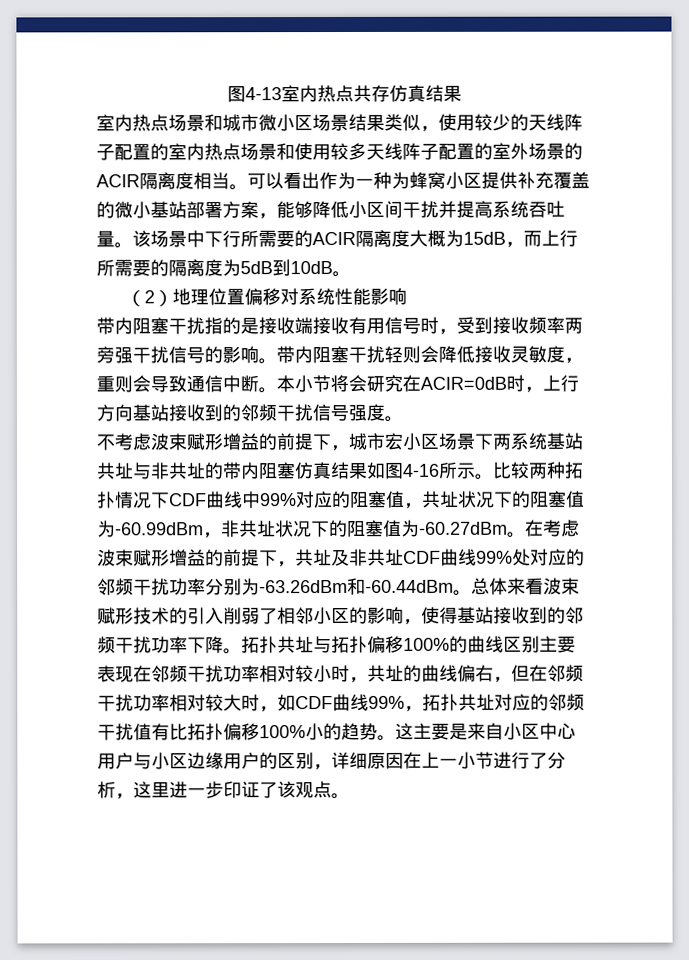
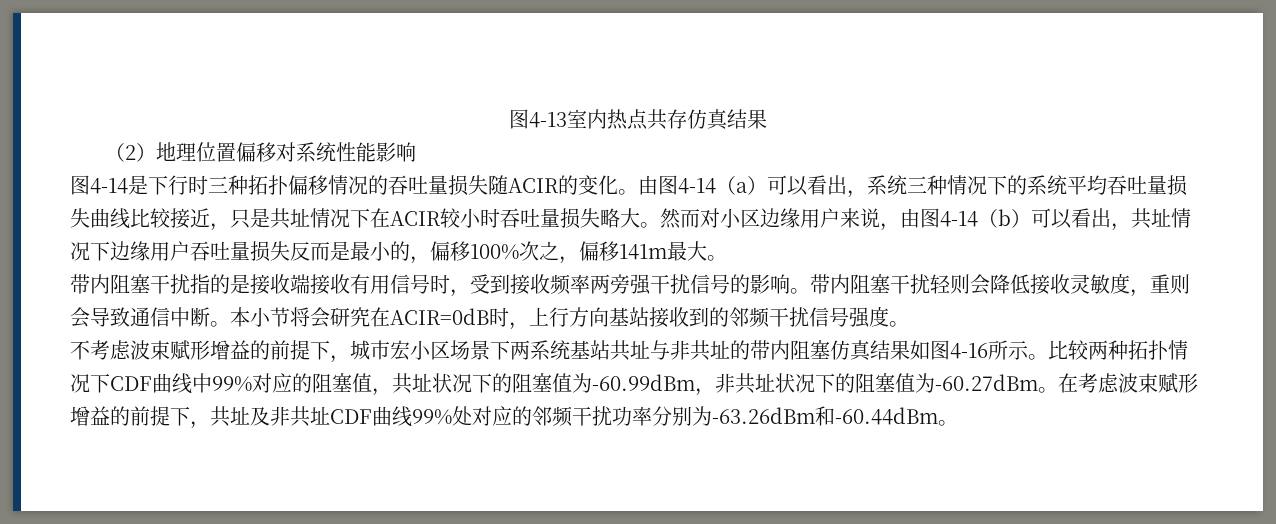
- 室内热点场景和城市微小区场景结果类似，使用较少的天线阵子配置的室内热点场景和使用较多天线阵子配置的室外场景的ACIR隔离度相当。可以看出作为一种为蜂窝小区提供补充覆盖的微小基站部署方案，能够降低小区间干扰并提高系统吞吐量。该场景中下行所需要的ACIR隔离度大概为15dB，而上行所需要的隔离度为5dB到10dB。
+ 图4-14是下行时三种拓扑偏移情况的吞吐量损失随ACIR的变化。由图4-14（a）可以看出，系统三种情况下的系统平均吞吐量损失曲线比较接近，只是共址情况下在ACIR较小时吞吐量损失略大。然而对小区边缘用户来说，由图4-14（b）可以看出，共址情况下边缘用户吞吐量损失反而是最小的，偏移100%次之，偏移141m最大。
- 总体来看波束赋形技术的引入削弱了相邻小区的影响，使得基站接收到的邻频干扰功率下降。拓扑共址与拓扑偏移100%的曲线区别主要表现在邻频干扰功率相对较小时，共址的曲线偏右，但在邻频干扰功率相对较大时，如CDF曲线99%，拓扑共址对应的邻频干扰值有比拓扑偏移100%小的趋势。这主要是来自小区中心用户与小区边缘用户的区别，详细原因在上一小节进行了分析，这里进一步印证了该观点。

